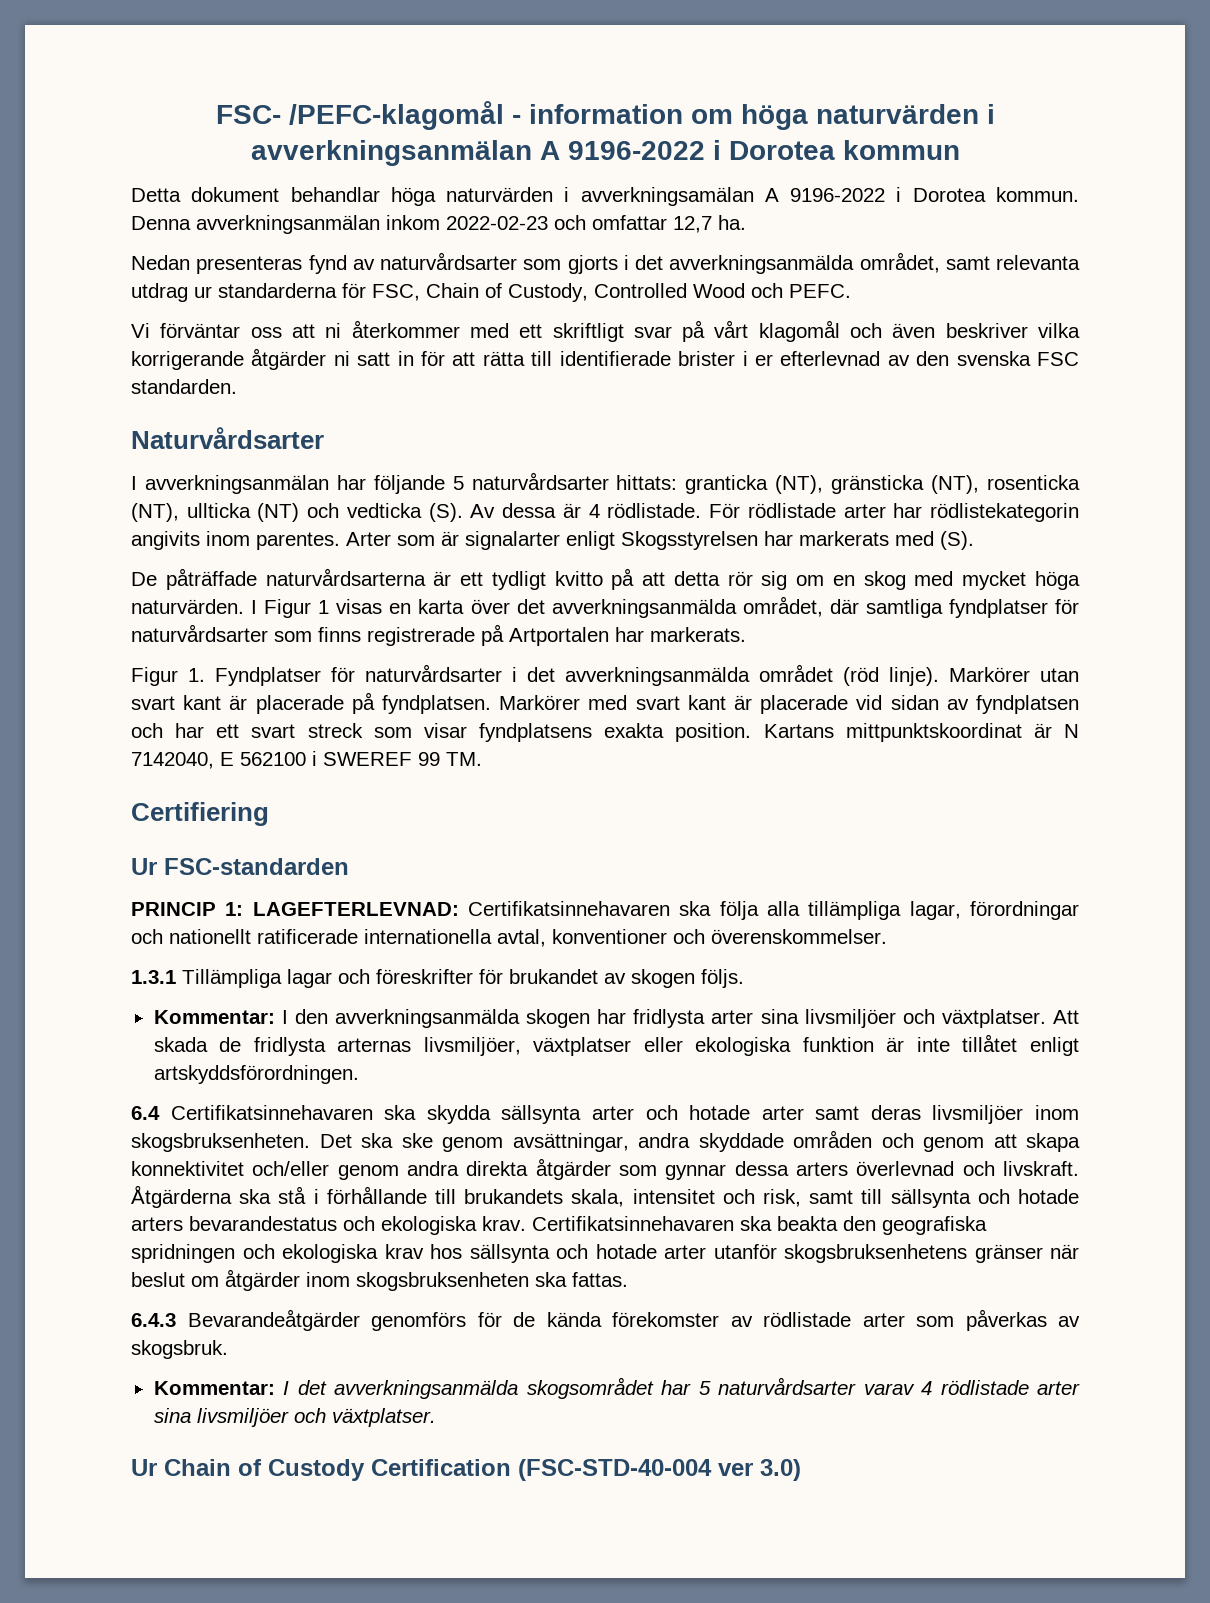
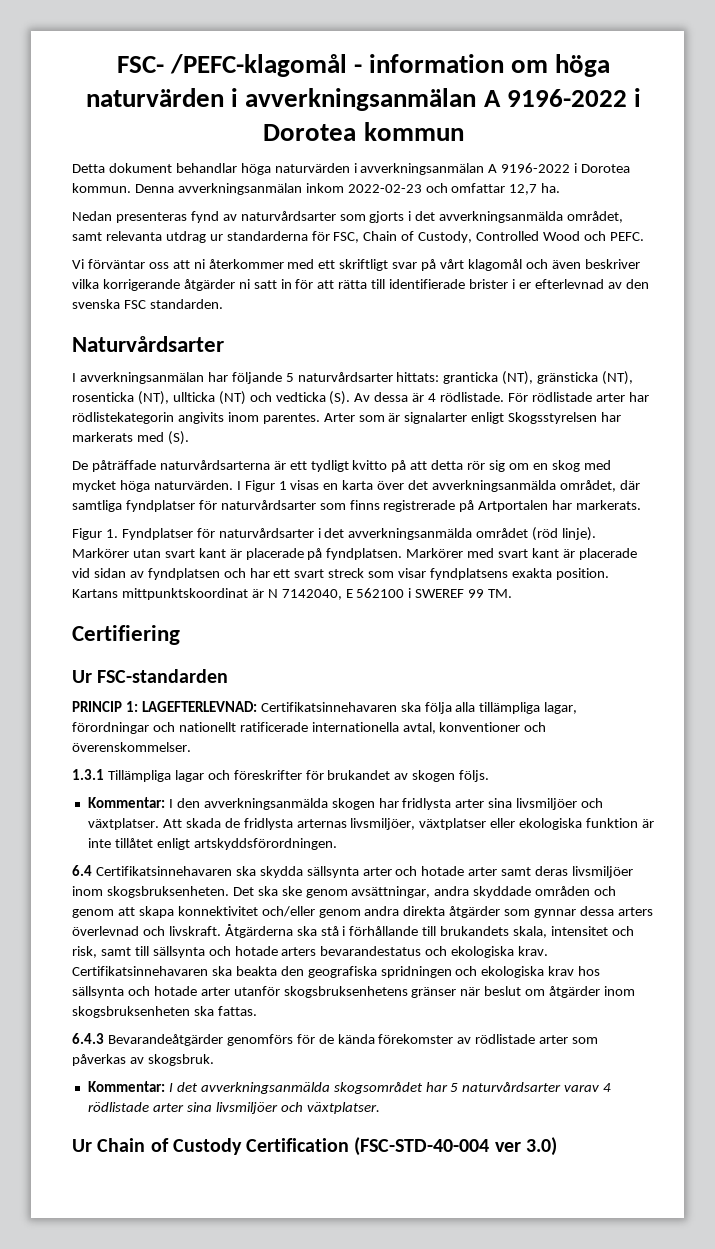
- Detta dokument behandlar höga naturvärden i avverkningsamälan A 9196-2022 i Dorotea kommun.
+ Detta dokument behandlar höga naturvärden i avverkningsanmälan A 9196-2022 i Dorotea kommun.

